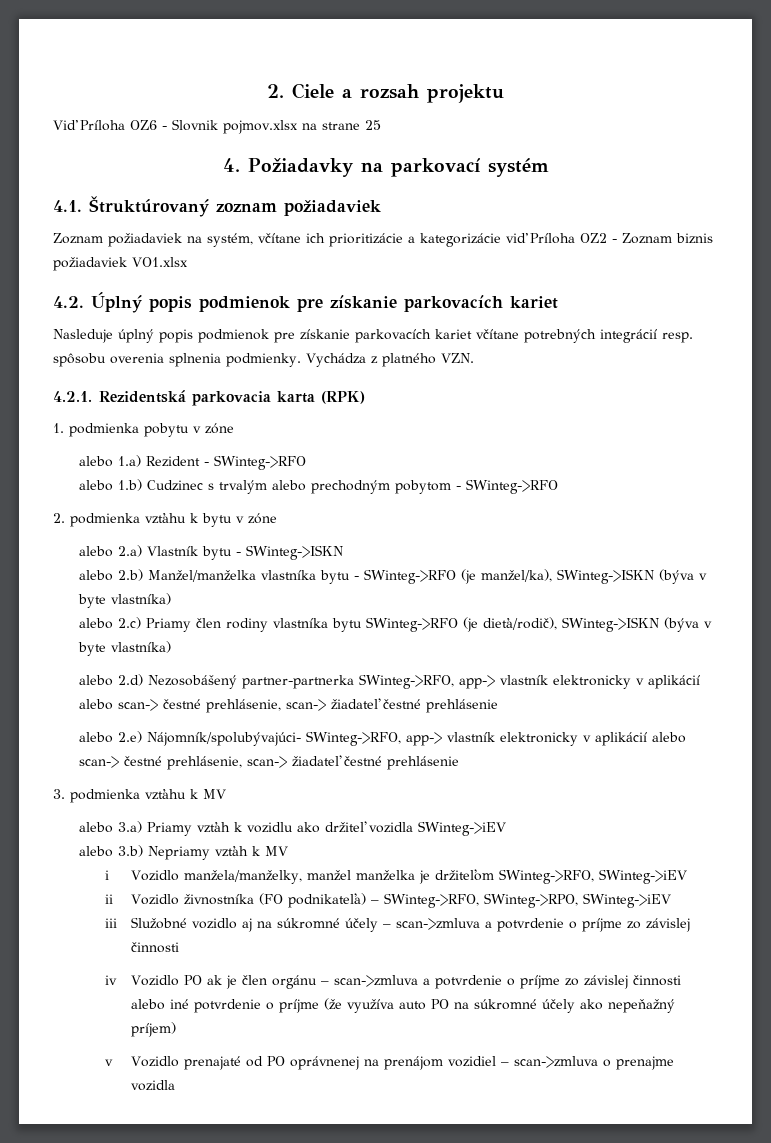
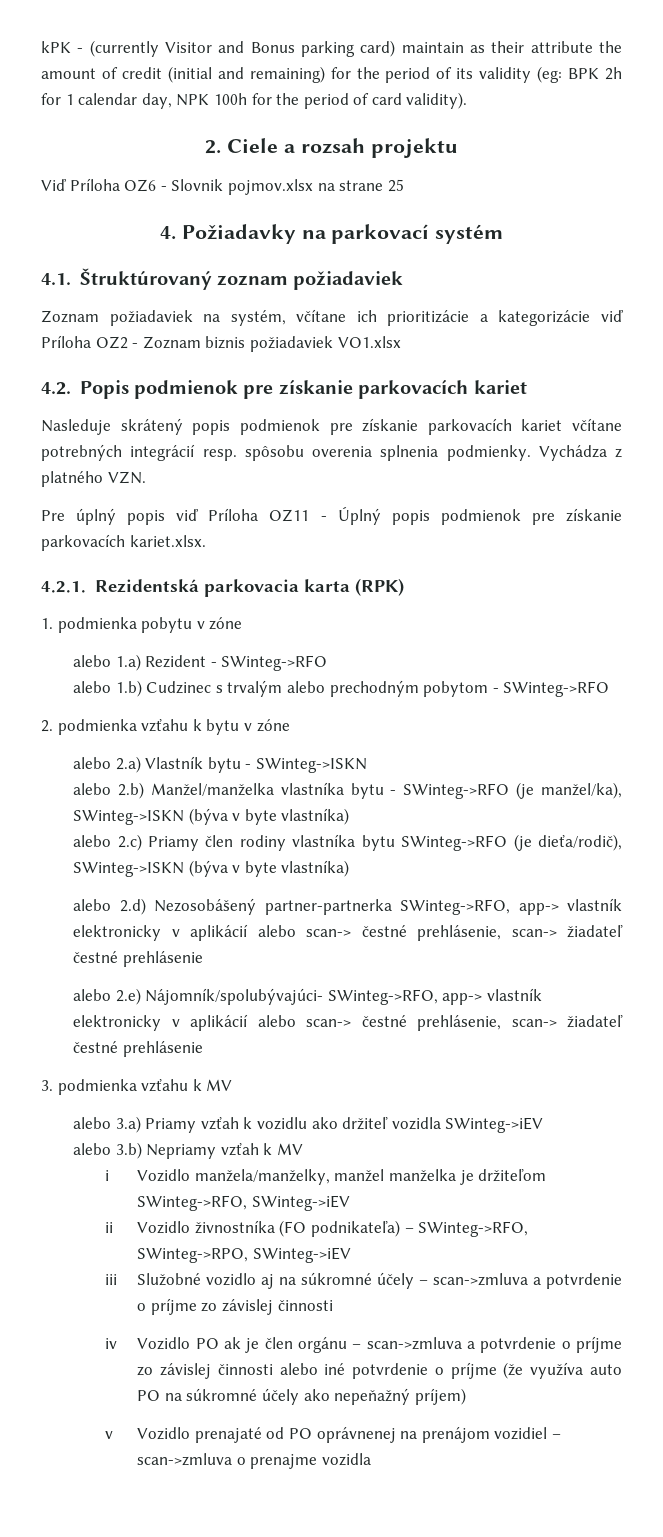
+ kPK - (currently Visitor and Bonus parking card) maintain as their attribute the amount of credit (initial and remaining) for the period of its validity (eg: BPK 2h for 1 calendar day, NPK 100h for the period of card validity).
- 4.2. Úplný popis podmienok pre získanie parkovacích kariet
+ 4.2. Popis podmienok pre získanie parkovacích kariet
- Nasleduje úplný popis podmienok pre získanie parkovacích kariet včítane potrebných integrácií resp. spôsobu overenia splnenia podmienky.
+ Nasleduje skrátený popis podmienok pre získanie parkovacích kariet včítane potrebných integrácií resp. spôsobu overenia splnenia podmienky.
+ Pre úplný popis viď Príloha OZ11 - Úplný popis podmienok pre získanie parkovacích kariet.xlsx.

